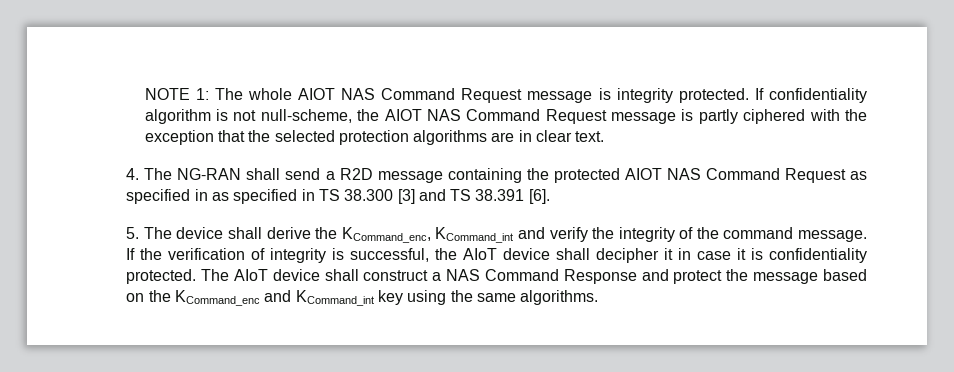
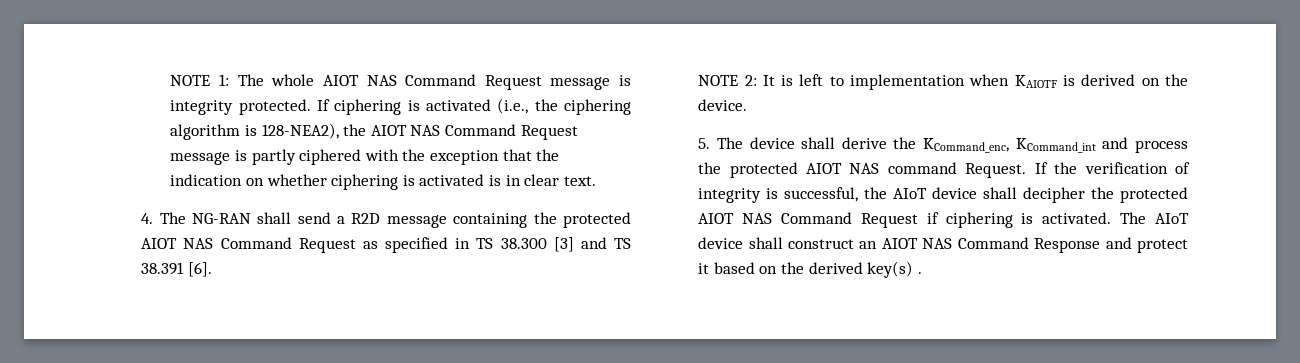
- If confidentiality algorithm is not null-scheme, the AIOT NAS Command Request message is partly ciphered with the exception that the selected protection algorithms are in clear text.
+ If ciphering is activated (i.e., the ciphering algorithm is 128-NEA2), the AIOT NAS Command Request message is partly ciphered with the exception that the indication on whether ciphering is activated is in clear text.
- 4. The NG-RAN shall send a R2D message containing the protected AIOT NAS Command Request as specified in as specified in TS 38.300 [3] and TS 38.391 [6].
+ 4. The NG-RAN shall send a R2D message containing the protected AIOT NAS Command Request as specified in TS 38.300 [3] and TS 38.391 [6].
+ NOTE 2: It is left to implementation when KAIOTF is derived on the device.
- 5. The device shall derive the KCommand_enc, KCommand_int and verify the integrity of the command message.
+ 5. The device shall derive the KCommand_enc, KCommand_int and process the protected AIOT NAS command Request.
- If the verification of integrity is successful, the AIoT device shall decipher it in case it is confidentiality protected.
+ If the verification of integrity is successful, the AIoT device shall decipher the protected AIOT NAS Command Request if ciphering is activated.
- The AIoT device shall construct a NAS Command Response and protect the message based on the KCommand_enc and KCommand_int key using the same algorithms.
+ The AIoT device shall construct an AIOT NAS Command Response and protect it based on the derived key(s) .

